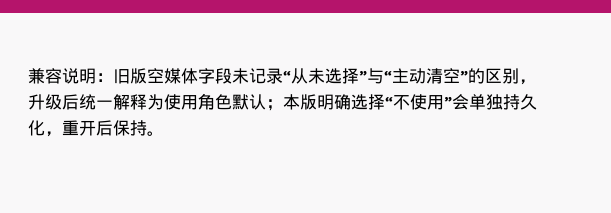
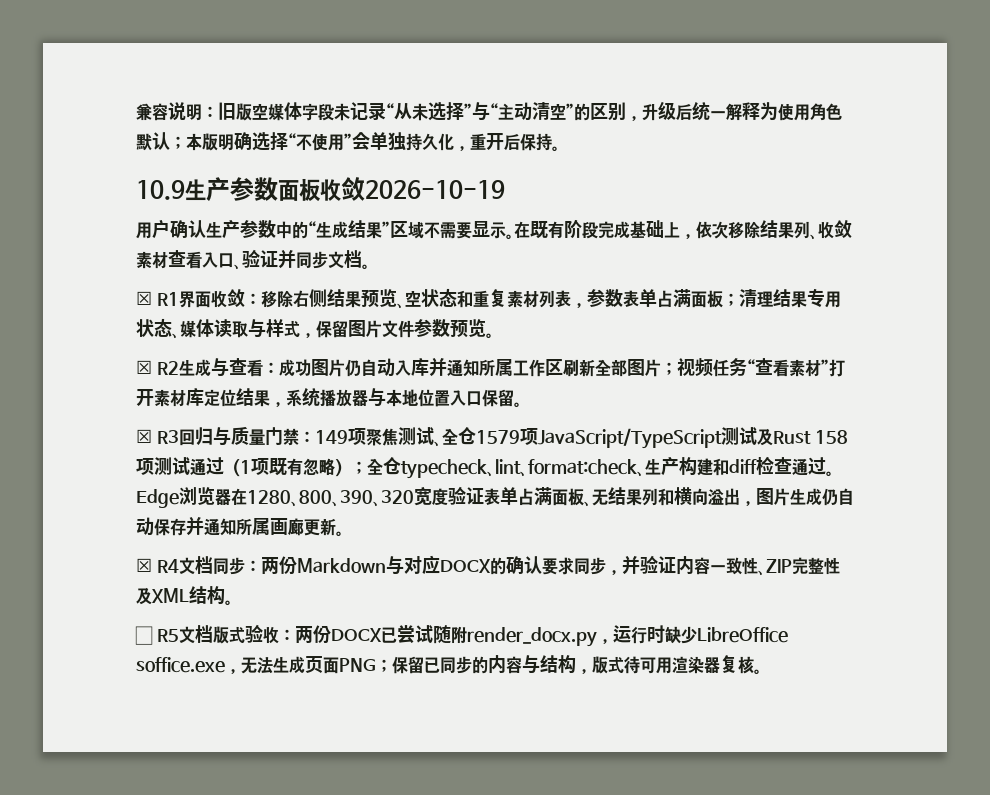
+ 10.9生产参数面板收敛2026-10-19
+ 用户确认生产参数中的“生成结果”区域不需要显示。在既有阶段完成基础上，依次移除结果列、收敛素材查看入口、验证并同步文档。
+ ☒ R1界面收敛：移除右侧结果预览、空状态和重复素材列表，参数表单占满面板；清理结果专用状态、媒体读取与样式，保留图片文件参数预览。
+ ☒ R2生成与查看：成功图片仍自动入库并通知所属工作区刷新全部图片；视频任务“查看素材”打开素材库定位结果，系统播放器与本地位置入口保留。
+ ☒ R3回归与质量门禁：149项聚焦测试、全仓1579项JavaScript/TypeScript测试及Rust 158项测试通过（1项既有忽略）；全仓typecheck、lint、format:check、生产构建和diff检查通过。Edge浏览器在1280、800、390、320宽度验证表单占满面板、无结果列和横向溢出，图片生成仍自动保存并通知所属画廊更新。
+ ☒ R4文档同步：两份Markdown与对应DOCX的确认要求同步，并验证内容一致性、ZIP完整性及XML结构。
+ ☐ R5文档版式验收：两份DOCX已尝试随附render_docx.py，运行时缺少LibreOffice soffice.exe，无法生成页面PNG；保留已同步的内容与结构，版式待可用渲染器复核。

